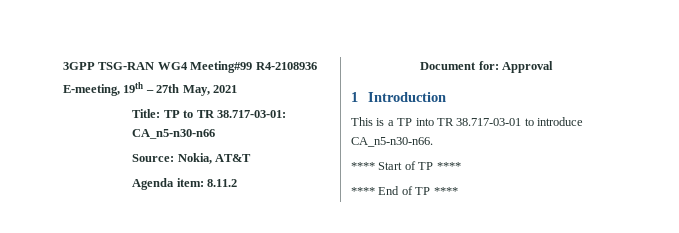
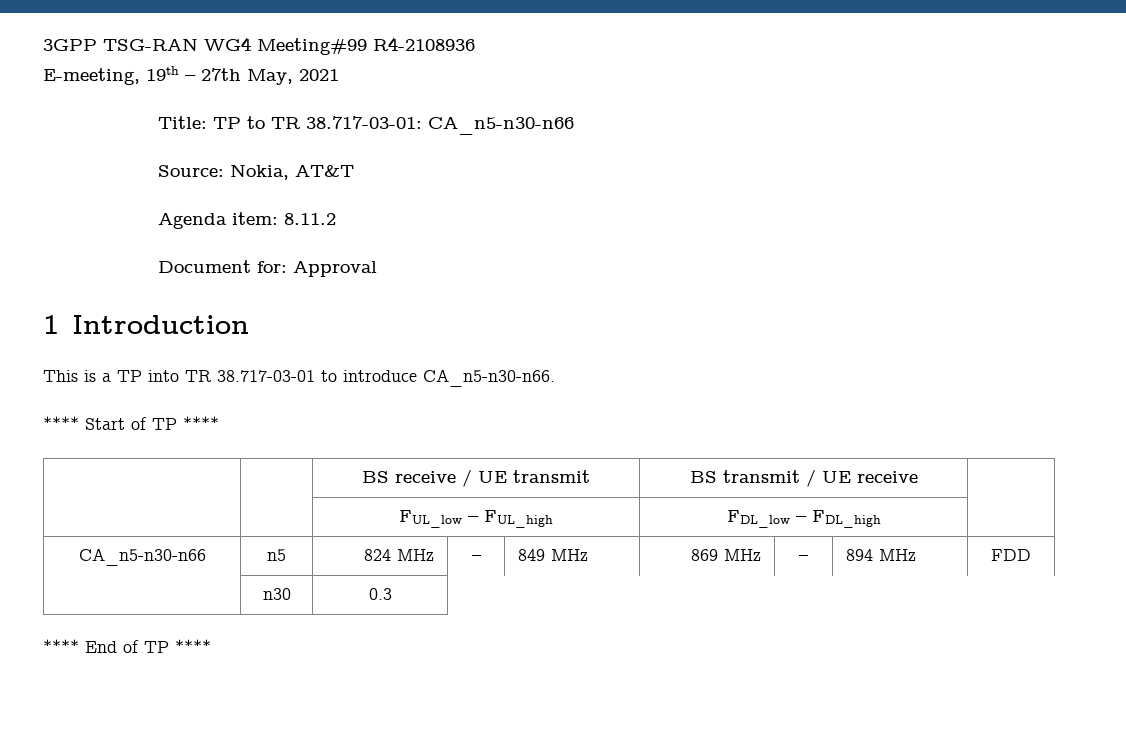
+ | | BS receive / UE transmit | BS transmit / UE receive |
+ | | FUL_low – FUL_high | FDL_low – FDL_high |
+ CA_n5-n30-n66 | n5 | 824 MHz | – | 849 MHz | 869 MHz | – | 894 MHz | FDD
+ | n30 | 0.3

